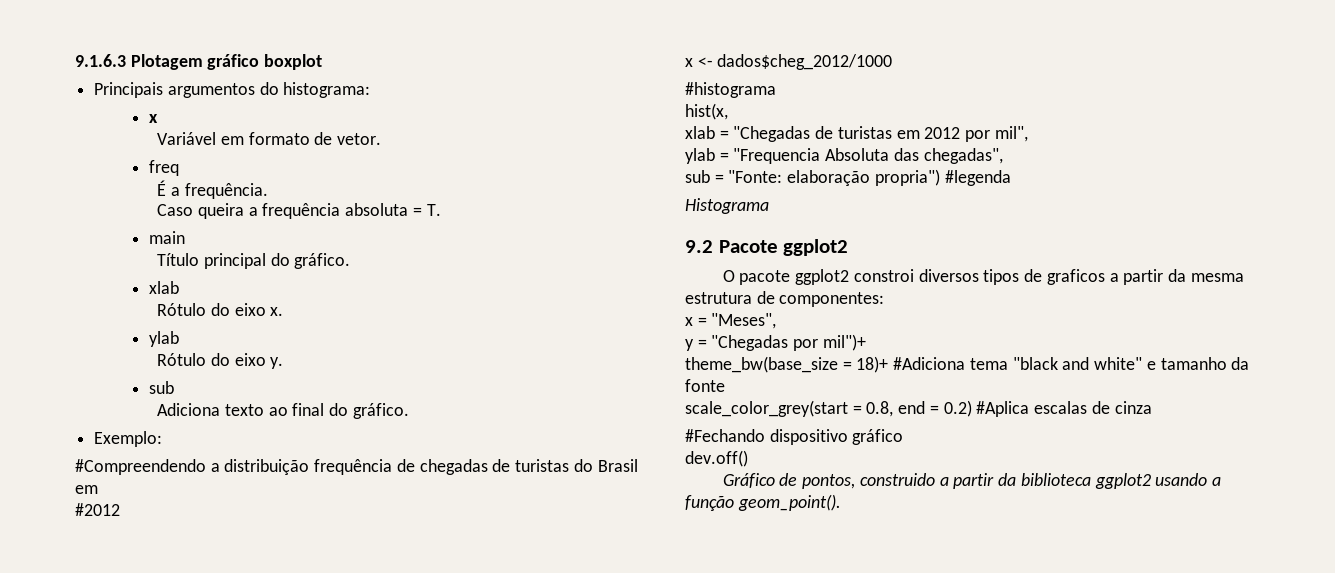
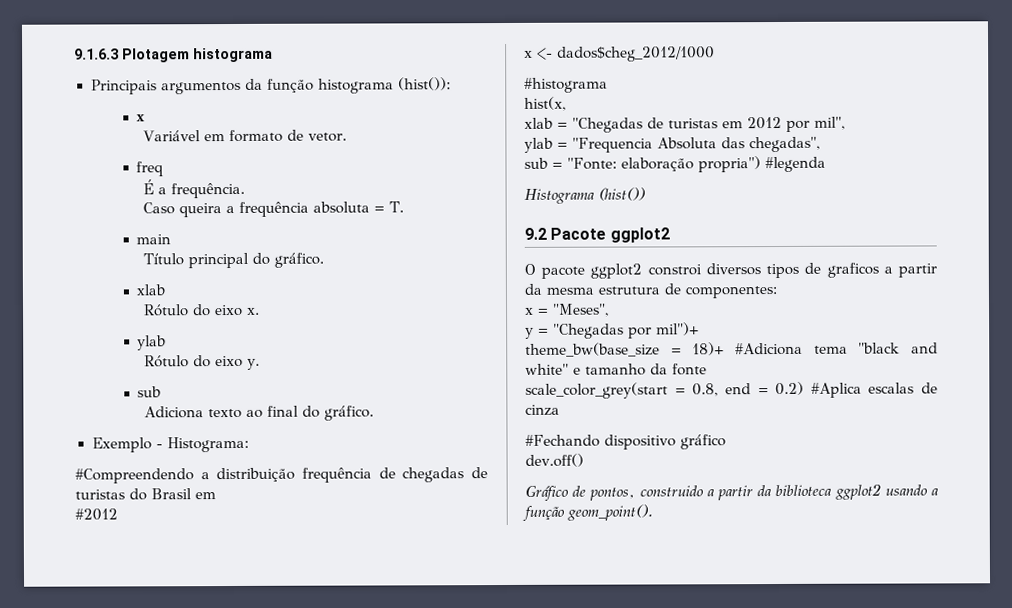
- 9.1.6.3 Plotagem gráfico boxplot
+ 9.1.6.3 Plotagem histograma
- Principais argumentos do histograma:
+ Principais argumentos da função histograma (hist()):
- Exemplo:
+ Exemplo - Histograma:
- Histograma
+ Histograma (hist())

